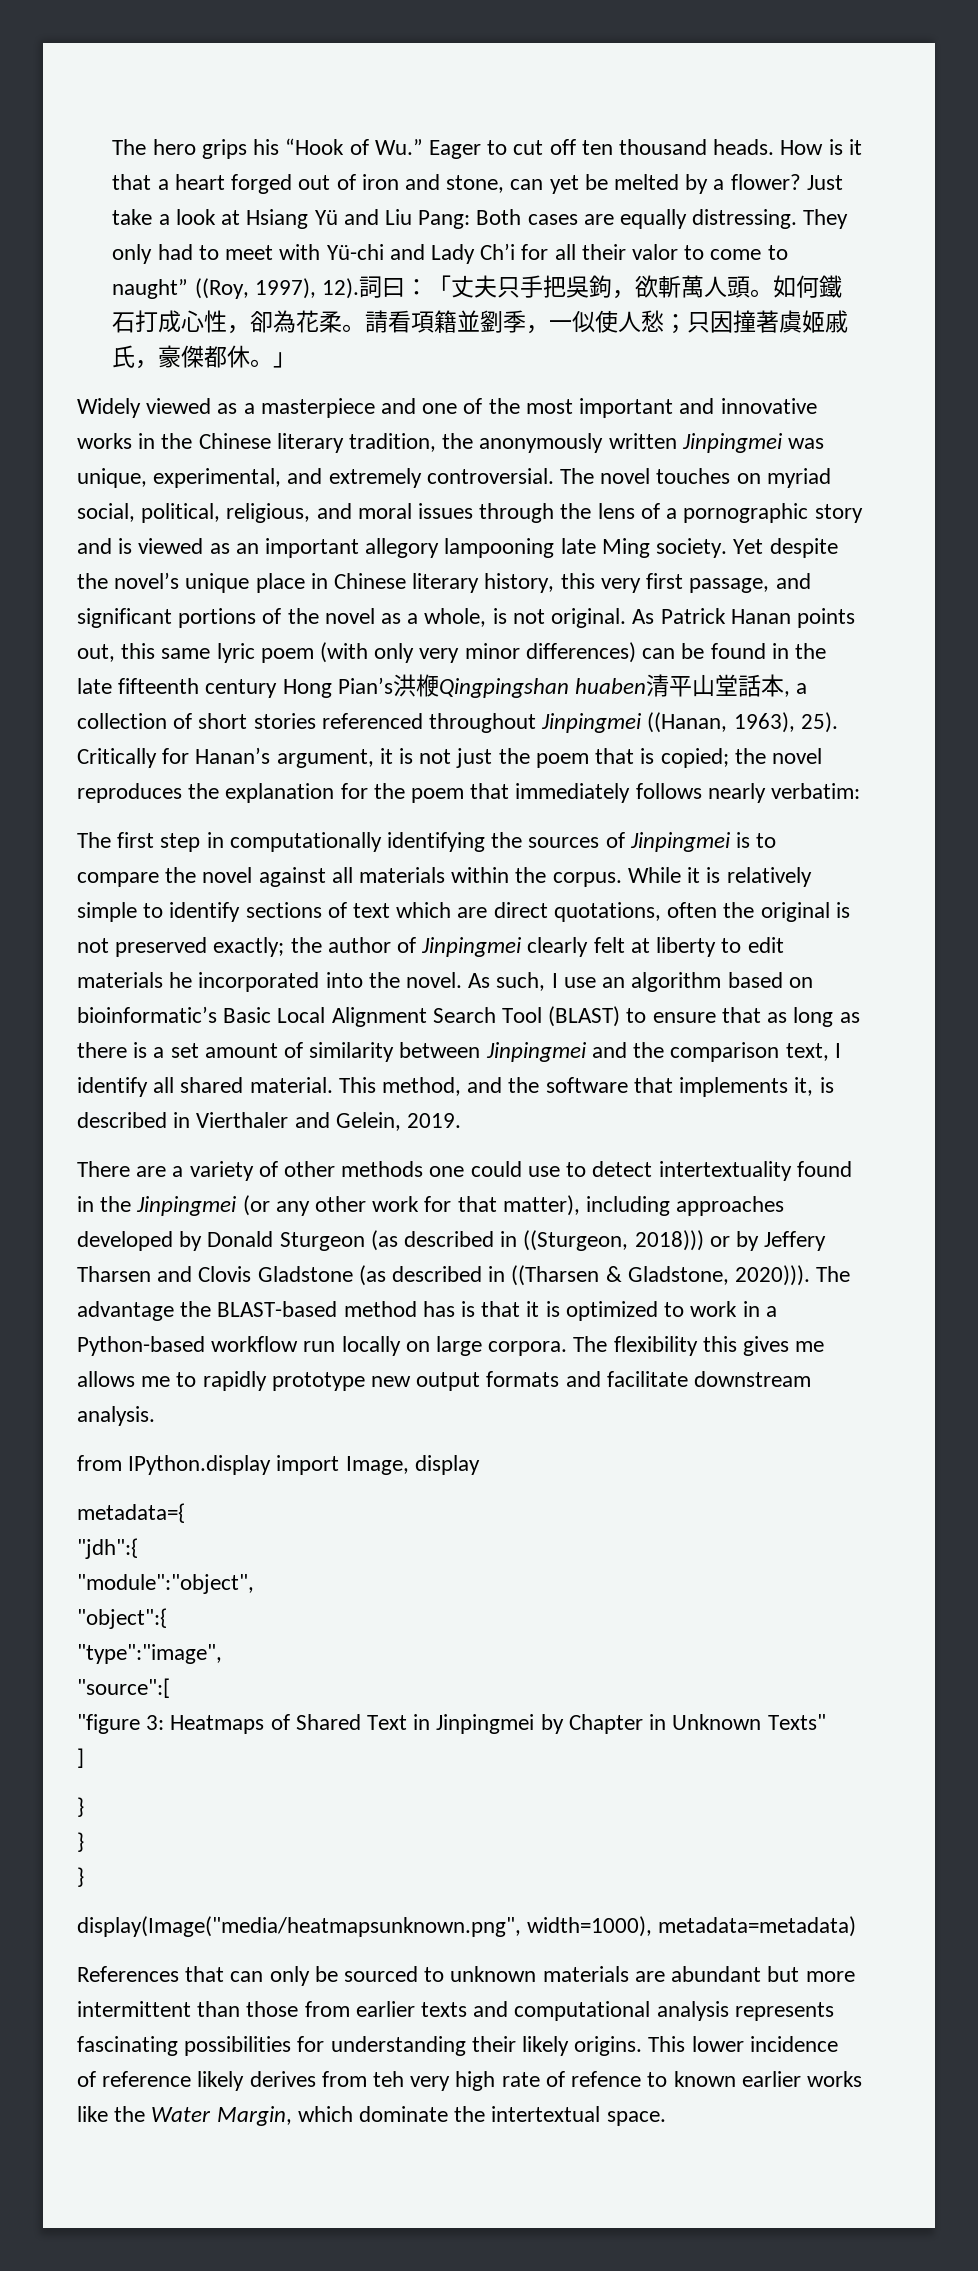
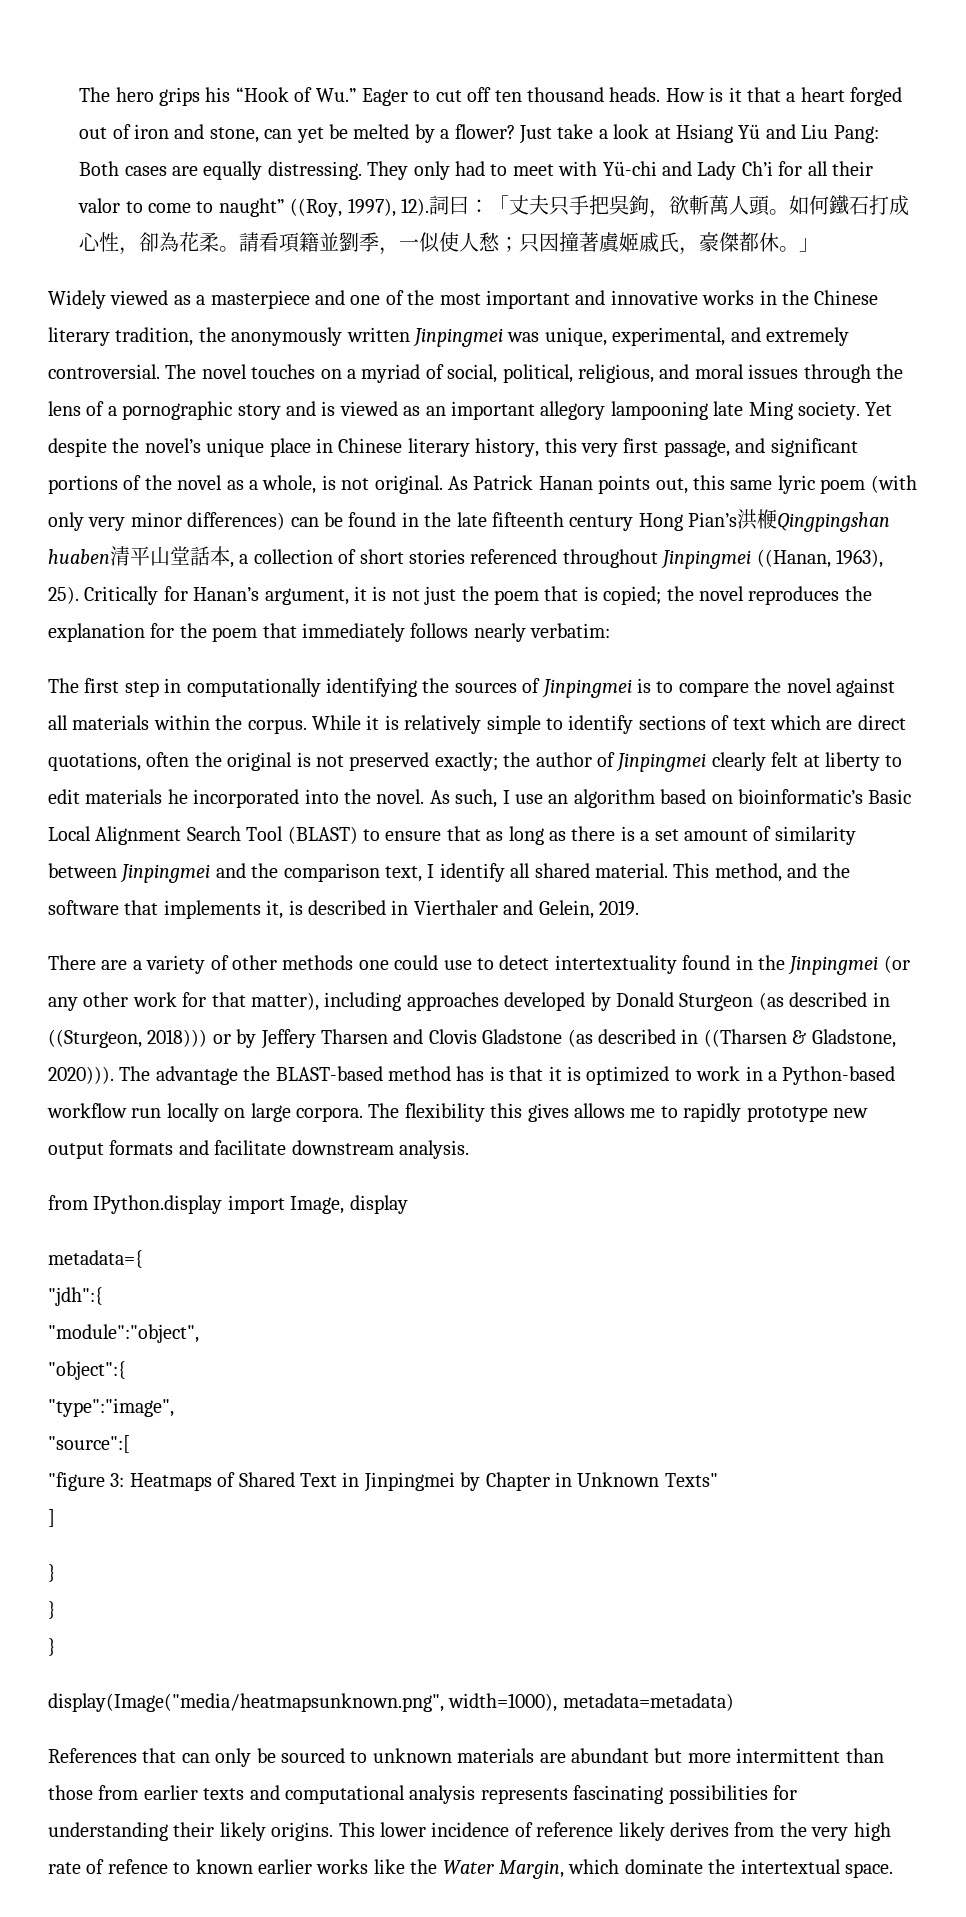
- The novel touches on myriad social, political, religious, and moral issues through the lens of a pornographic story and is viewed as an important allegory lampooning late Ming society.
+ The novel touches on a myriad of social, political, religious, and moral issues through the lens of a pornographic story and is viewed as an important allegory lampooning late Ming society.
- The flexibility this gives me allows me to rapidly prototype new output formats and facilitate downstream analysis.
+ The flexibility this gives allows me to rapidly prototype new output formats and facilitate downstream analysis.
- This lower incidence of reference likely derives from teh very high rate of refence to known earlier works like the Water Margin, which dominate the intertextual space.
+ This lower incidence of reference likely derives from the very high rate of refence to known earlier works like the Water Margin, which dominate the intertextual space.

